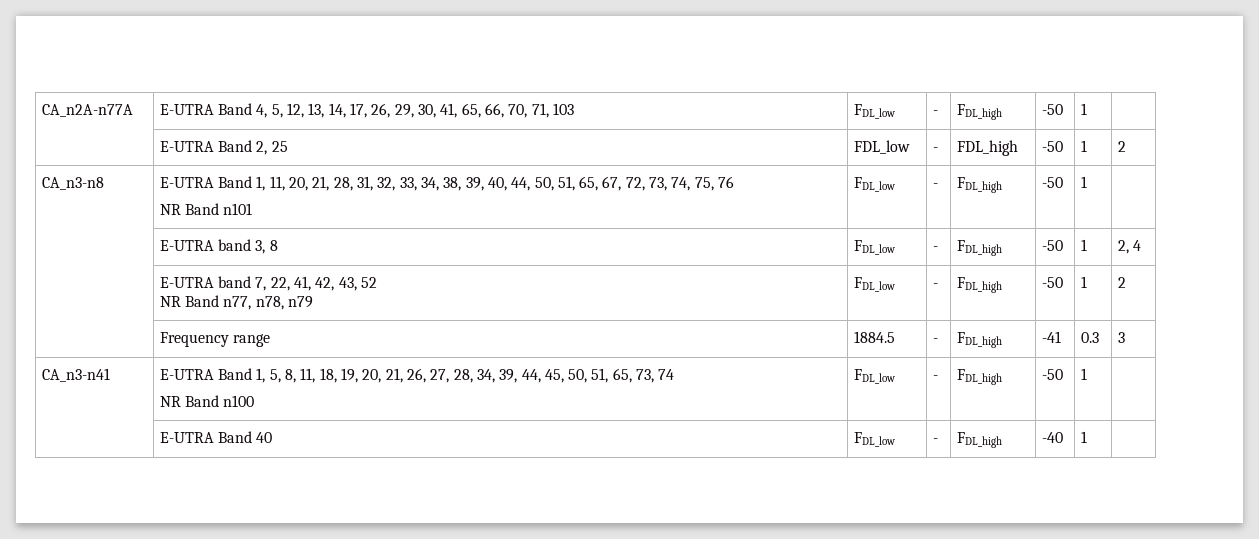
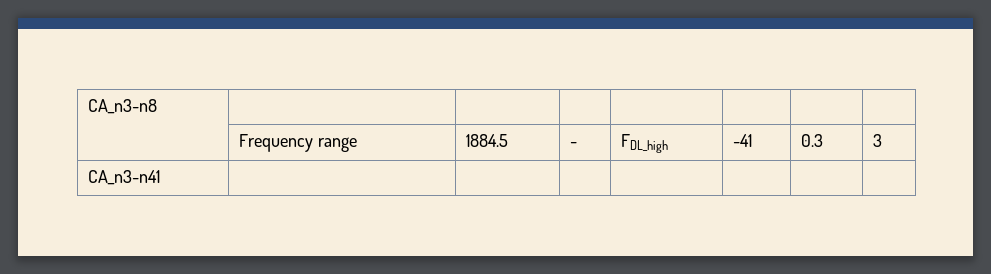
- CA_n2A-n77A | E-UTRA Band 4, 5, 12, 13, 14, 17, 26, 29, 30, 41, 65, 66, 70, 71, 103 | FDL_low | - | FDL_high | -50 | 1 |
- | E-UTRA Band 2, 25 | FDL_low | - | FDL_high | -50 | 1 | 2
- CA_n3-n8 | E-UTRA Band 1, 11, 20, 21, 28, 31, 32, 33, 34, 38, 39, 40, 44, 50, 51, 65, 67, 72, 73, 74, 75, 76
- NR Band n101 | FDL_low | - | FDL_high | -50 | 1 |
- | E-UTRA band 3, 8 | FDL_low | - | FDL_high | -50 | 1 | 2, 4
- | E-UTRA band 7, 22, 41, 42, 43, 52
- NR Band n77, n78, n79 | FDL_low | - | FDL_high | -50 | 1 | 2
+ CA_n3-n8 | | | | | | |
- CA_n3-n41 | E-UTRA Band 1, 5, 8, 11, 18, 19, 20, 21, 26, 27, 28, 34, 39, 44, 45, 50, 51, 65, 73, 74
- NR Band n100 | FDL_low | - | FDL_high | -50 | 1 |
- | E-UTRA Band 40 | FDL_low | - | FDL_high | -40 | 1 |
+ CA_n3-n41 | | | | | | |

